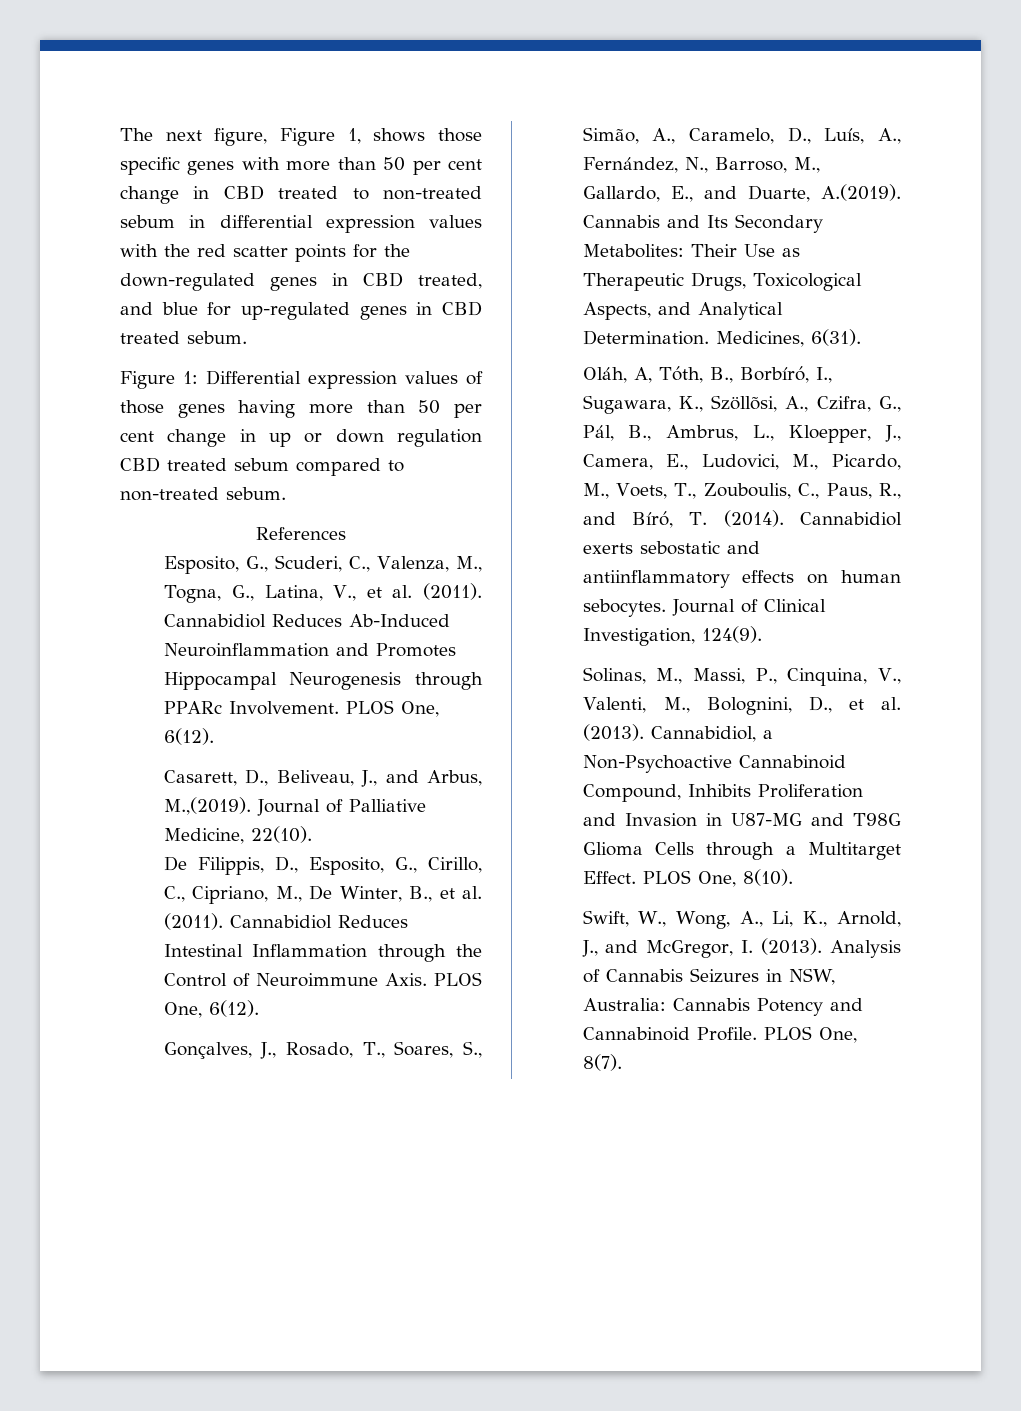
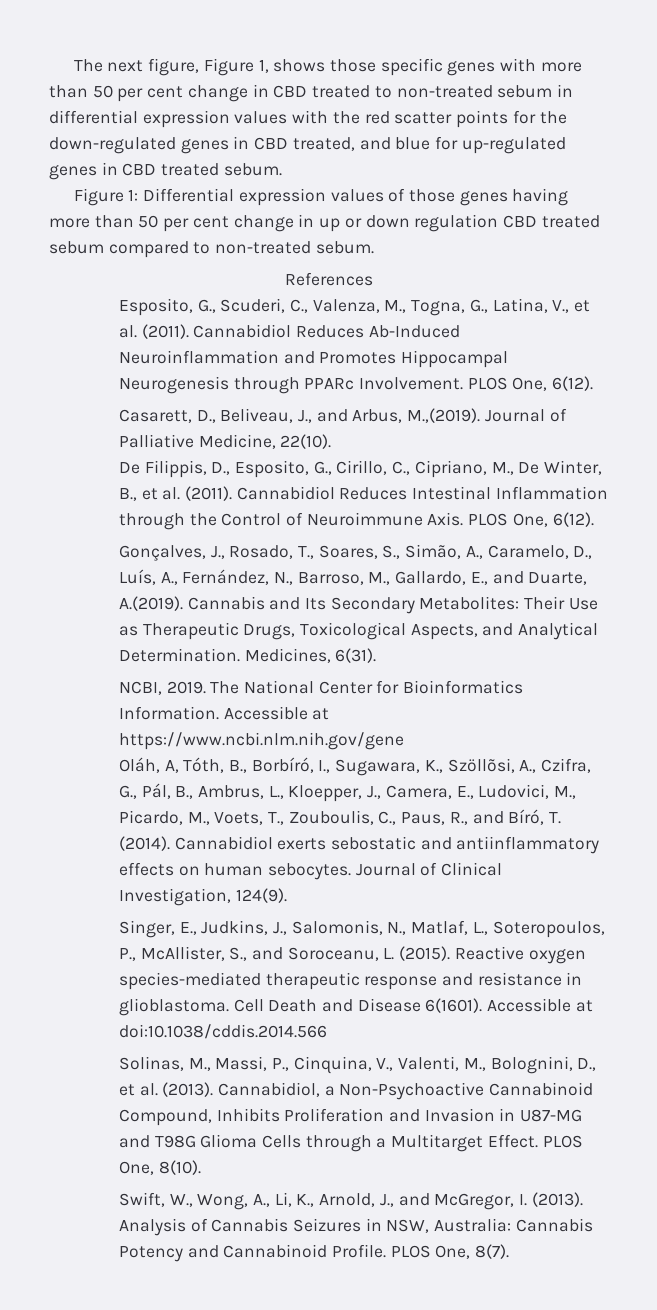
+ NCBI, 2019. The National Center for Bioinformatics Information. Accessible at https://www.ncbi.nlm.nih.gov/gene
+ Singer, E., Judkins, J., Salomonis, N., Matlaf, L., Soteropoulos, P., McAllister, S., and Soroceanu, L. (2015). Reactive oxygen species-mediated therapeutic response and resistance in glioblastoma. Cell Death and Disease 6(1601). Accessible at doi:10.1038/cddis.2014.566

